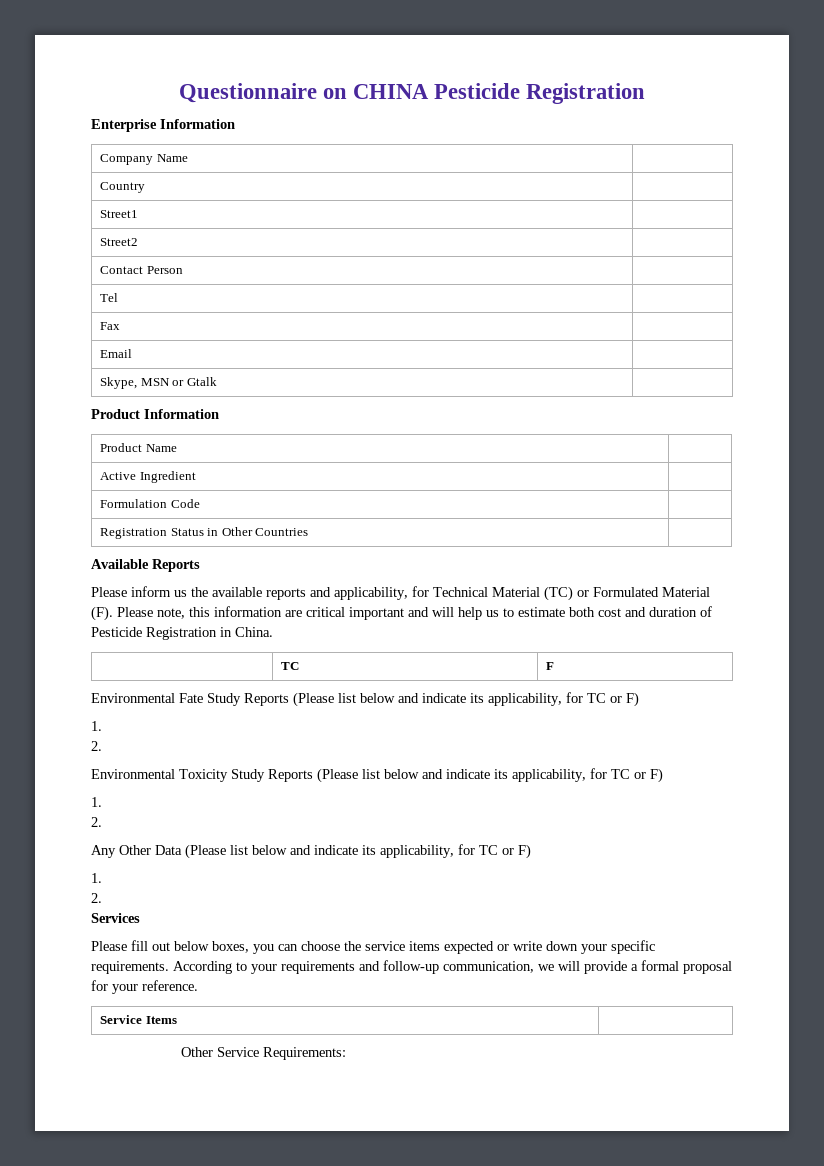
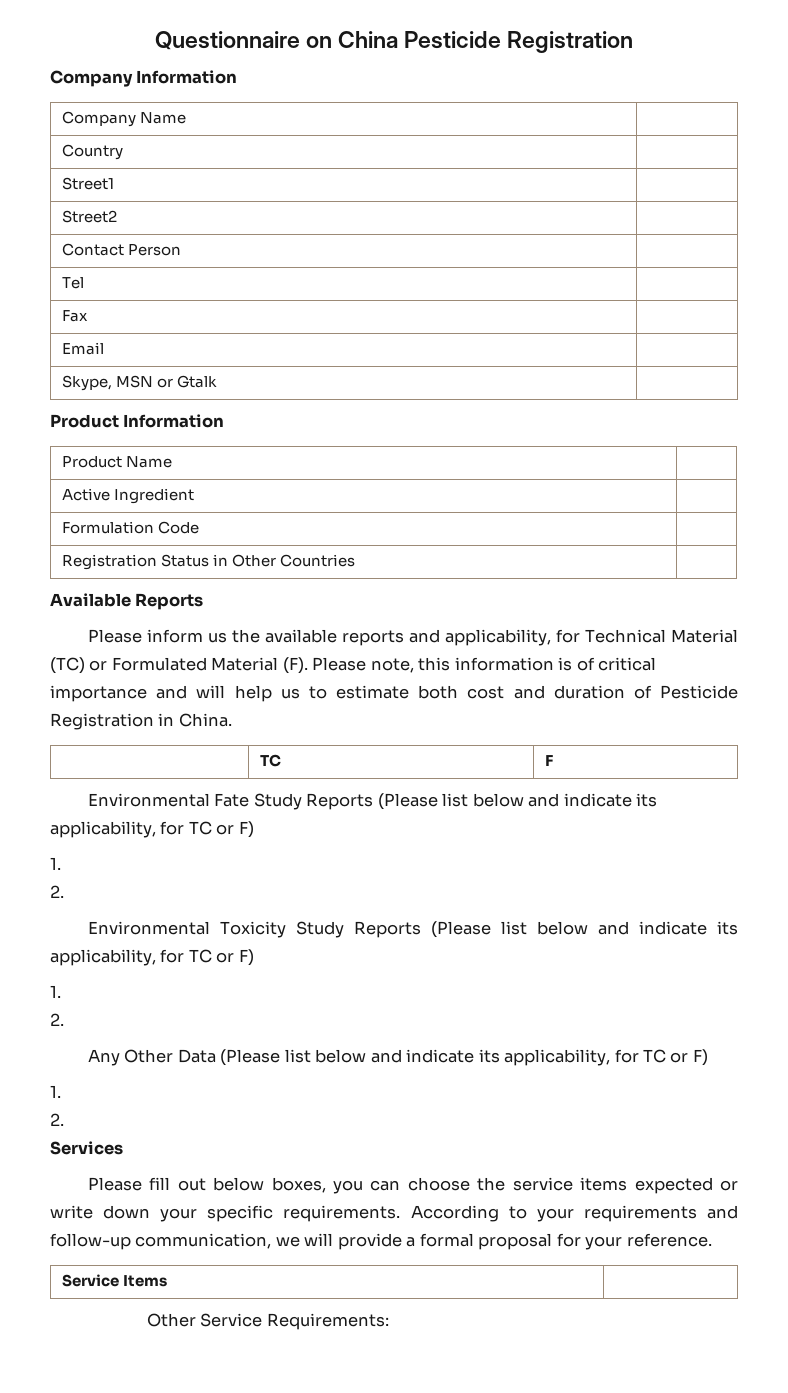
- Questionnaire on CHINA Pesticide Registration
+ Questionnaire on China Pesticide Registration
- Enterprise Information
+ Company Information
- Please inform us the available reports and applicability, for Technical Material (TC) or Formulated Material (F). Please note, this information are critical important and will help us to estimate both cost and duration of Pesticide Registration in China.
+ Please inform us the available reports and applicability, for Technical Material (TC) or Formulated Material (F). Please note, this information is of critical importance and will help us to estimate both cost and duration of Pesticide Registration in China.

